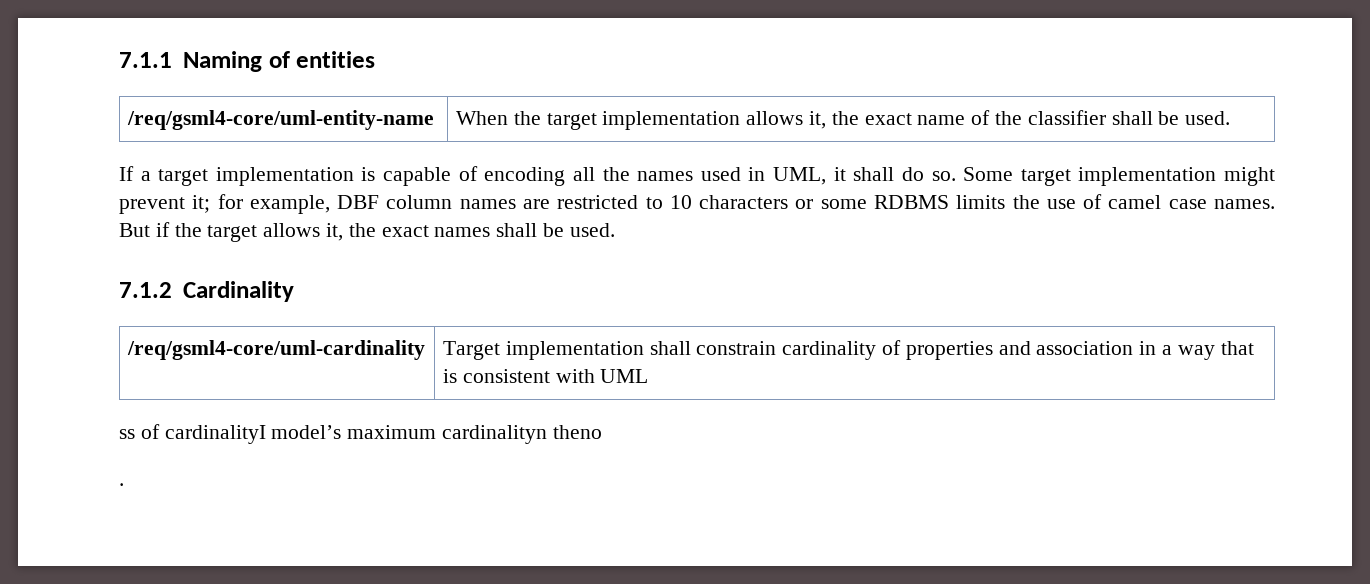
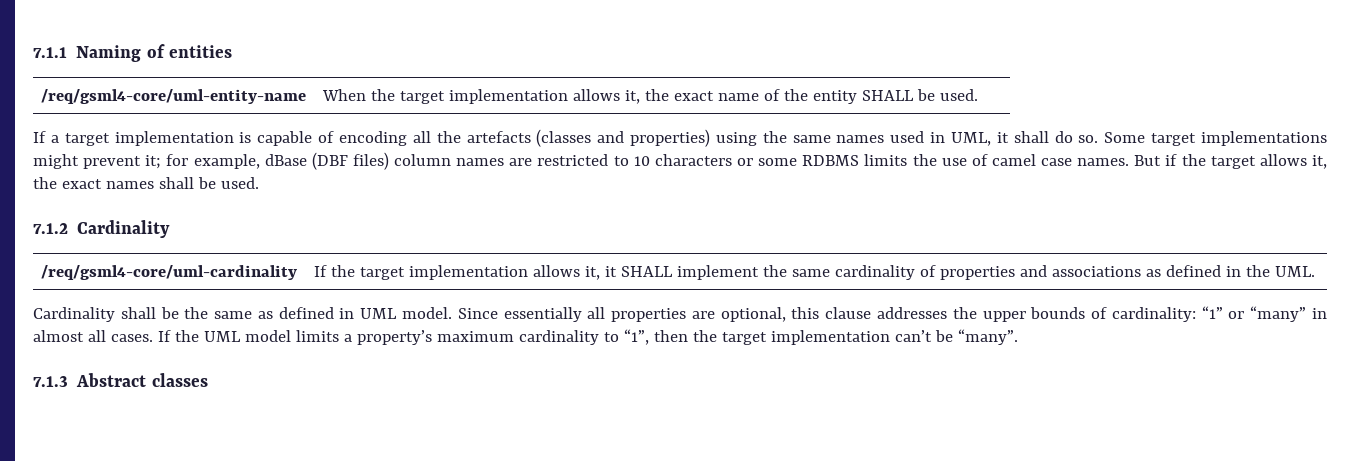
- /req/gsml4-core/uml-entity-name | When the target implementation allows it, the exact name of the classifier shall be used.
+ /req/gsml4-core/uml-entity-name | When the target implementation allows it, the exact name of the entity SHALL be used.
- If a target implementation is capable of encoding all the names used in UML, it shall do so.
+ If a target implementation is capable of encoding all the artefacts (classes and properties) using the same names used in UML, it shall do so.
- Some target implementation might prevent it; for example, DBF column names are restricted to 10 characters or some RDBMS limits the use of camel case names.
+ Some target implementations might prevent it; for example, dBase (DBF files) column names are restricted to 10 characters or some RDBMS limits the use of camel case names.
- /req/gsml4-core/uml-cardinality | Target implementation shall constrain cardinality of properties and association in a way that is consistent with UML
- ss of cardinalityI model’s maximum cardinalityn theno
- .
+ /req/gsml4-core/uml-cardinality | If the target implementation allows it, it SHALL implement the same cardinality of properties and associations as defined in the UML.
+ Cardinality shall be the same as defined in UML model. Since essentially all properties are optional, this clause addresses the upper bounds of cardinality: “1” or “many” in almost all cases. If the UML model limits a property’s maximum cardinality to “1”, then the target implementation can’t be “many”.
+ 7.1.3 Abstract classes

